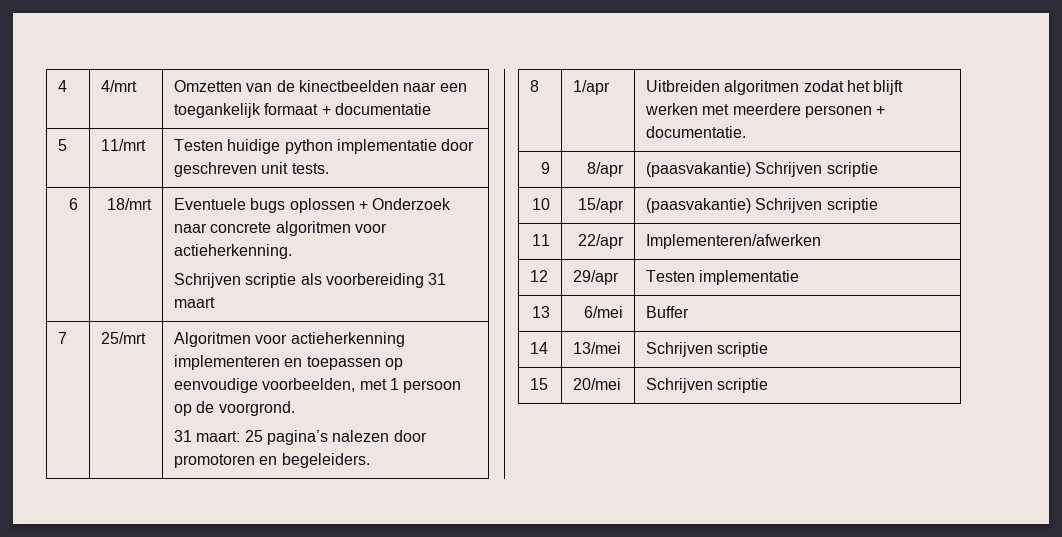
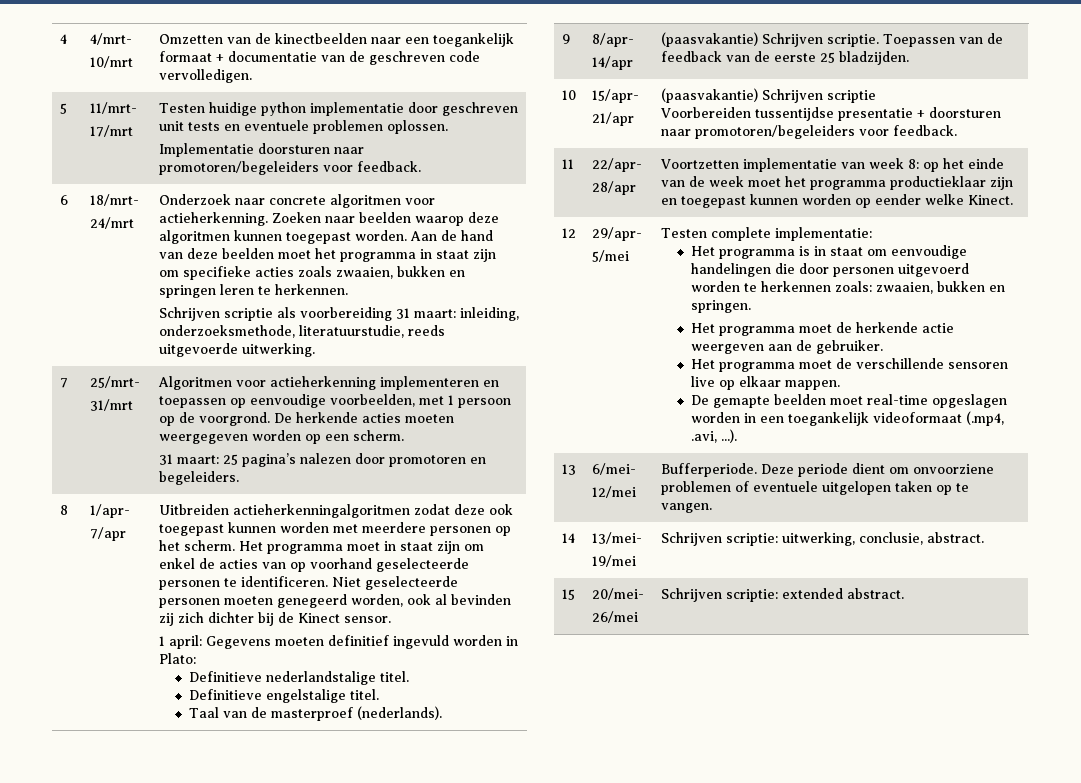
- 4 | 4/mrt | Omzetten van de kinectbeelden naar een toegankelijk formaat + documentatie
+ 4 | 4/mrt-
+ 10/mrt | Omzetten van de kinectbeelden naar een toegankelijk formaat + documentatie van de geschreven code vervolledigen.
- 5 | 11/mrt | Testen huidige python implementatie door geschreven unit tests.
- 6 | 18/mrt | Eventuele bugs oplossen + Onderzoek naar concrete algoritmen voor actieherkenning.
- Schrijven scriptie als voorbereiding 31 maart
+ 5 | 11/mrt-
+ 17/mrt | Testen huidige python implementatie door geschreven unit tests en eventuele problemen oplossen.
+ Implementatie doorsturen naar promotoren/begeleiders voor feedback.
+ 6 | 18/mrt-
+ 24/mrt | Onderzoek naar concrete algoritmen voor actieherkenning. Zoeken naar beelden waarop deze algoritmen kunnen toegepast worden. Aan de hand van deze beelden moet het programma in staat zijn om specifieke acties zoals zwaaien, bukken en springen leren te herkennen.
+ Schrijven scriptie als voorbereiding 31 maart: inleiding, onderzoeksmethode, literatuurstudie, reeds uitgevoerde uitwerking.
- 7 | 25/mrt | Algoritmen voor actieherkenning implementeren en toepassen op eenvoudige voorbeelden, met 1 persoon op de voorgrond.
+ 7 | 25/mrt-
+ 31/mrt | Algoritmen voor actieherkenning implementeren en toepassen op eenvoudige voorbeelden, met 1 persoon op de voorgrond. De herkende acties moeten weergegeven worden op een scherm.
- 1/apr
+ 1/apr-
+ 7/apr
- Uitbreiden algoritmen zodat het blijft werken met meerdere personen + documentatie.
- 9 | 8/apr | (paasvakantie) Schrijven scriptie
- 10 | 15/apr | (paasvakantie) Schrijven scriptie
- 11 | 22/apr | Implementeren/afwerken
+ Uitbreiden actieherkenningalgoritmen zodat deze ook toegepast kunnen worden met meerdere personen op het scherm. Het programma moet in staat zijn om enkel de acties van op voorhand geselecteerde personen te identificeren. Niet geselecteerde personen moeten genegeerd worden, ook al bevinden zij zich dichter bij de Kinect sensor.
+ 1 april: Gegevens moeten definitief ingevuld worden in Plato:
+ Definitieve nederlandstalige titel.
+ Definitieve engelstalige titel.
+ Taal van de masterproef (nederlands).
+ 9 | 8/apr-
+ 14/apr | (paasvakantie) Schrijven scriptie. Toepassen van de feedback van de eerste 25 bladzijden.
+ 10 | 15/apr-
+ 21/apr | (paasvakantie) Schrijven scriptie
+ Voorbereiden tussentijdse presentatie + doorsturen naar promotoren/begeleiders voor feedback.
+ 11 | 22/apr-
+ 28/apr | Voortzetten implementatie van week 8: op het einde van de week moet het programma productieklaar zijn en toegepast kunnen worden op eender welke Kinect.
- 29/apr | Testen implementatie
- 13 | 6/mei | Buffer
+ 29/apr-
+ 5/mei | Testen complete implementatie:
+ Het programma is in staat om eenvoudige handelingen die door personen uitgevoerd worden te herkennen zoals: zwaaien, bukken en springen.
+ Het programma moet de herkende actie weergeven aan de gebruiker.
+ Het programma moet de verschillende sensoren live op elkaar mappen.
+ De gemapte beelden moet real-time opgeslagen worden in een toegankelijk videoformaat (.mp4, .avi, ...).
+ 13 | 6/mei-
+ 12/mei | Bufferperiode. Deze periode dient om onvoorziene problemen of eventuele uitgelopen taken op te vangen.
- 14 | 13/mei | Schrijven scriptie
+ 14 | 13/mei-
+ 19/mei | Schrijven scriptie: uitwerking, conclusie, abstract.
- 15 | 20/mei | Schrijven scriptie
+ 15 | 20/mei-
+ 26/mei | Schrijven scriptie: extended abstract.

